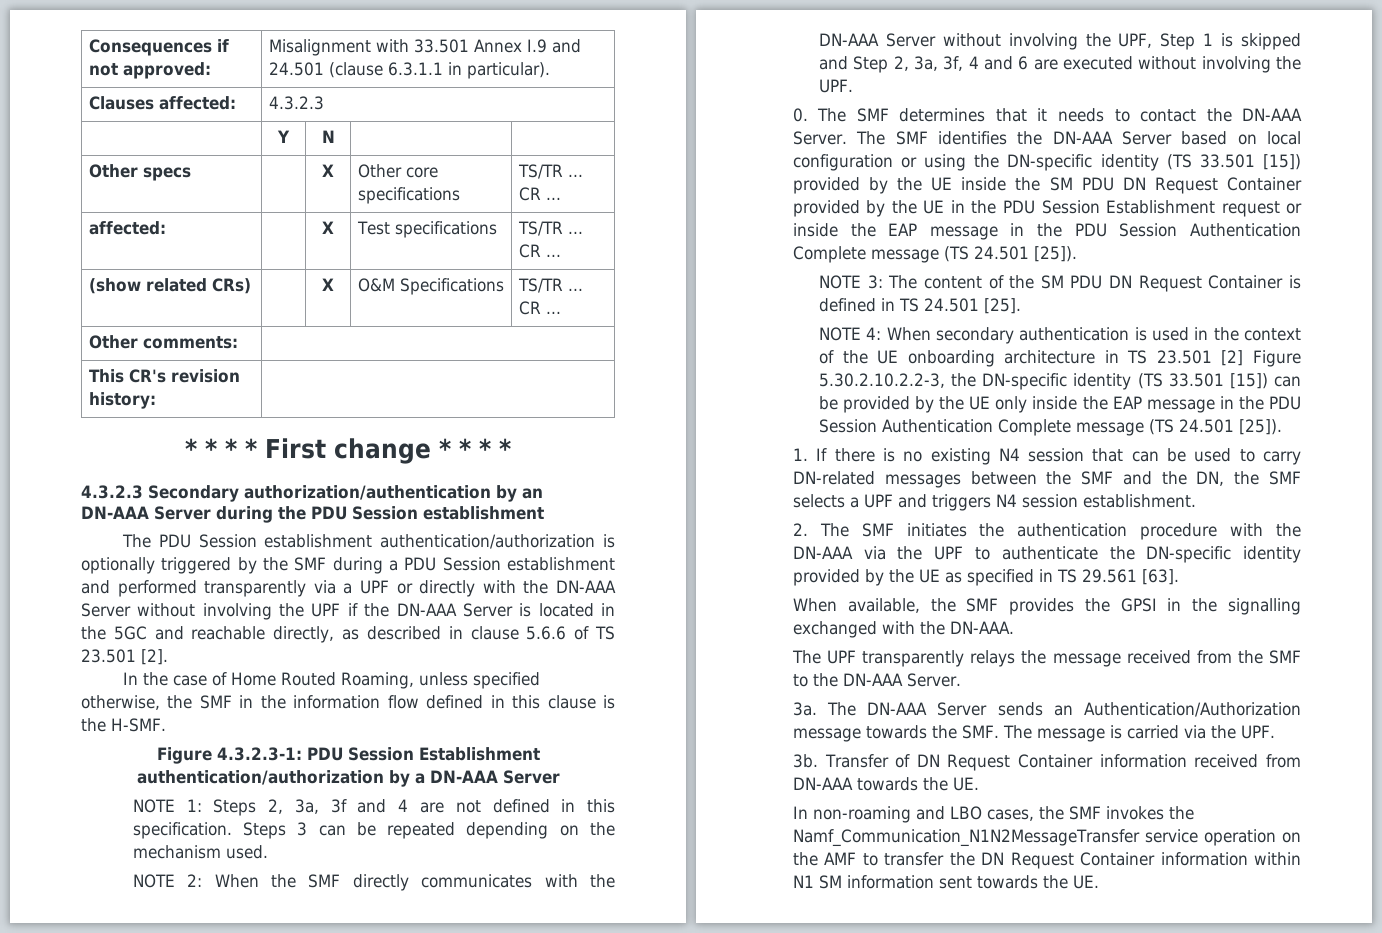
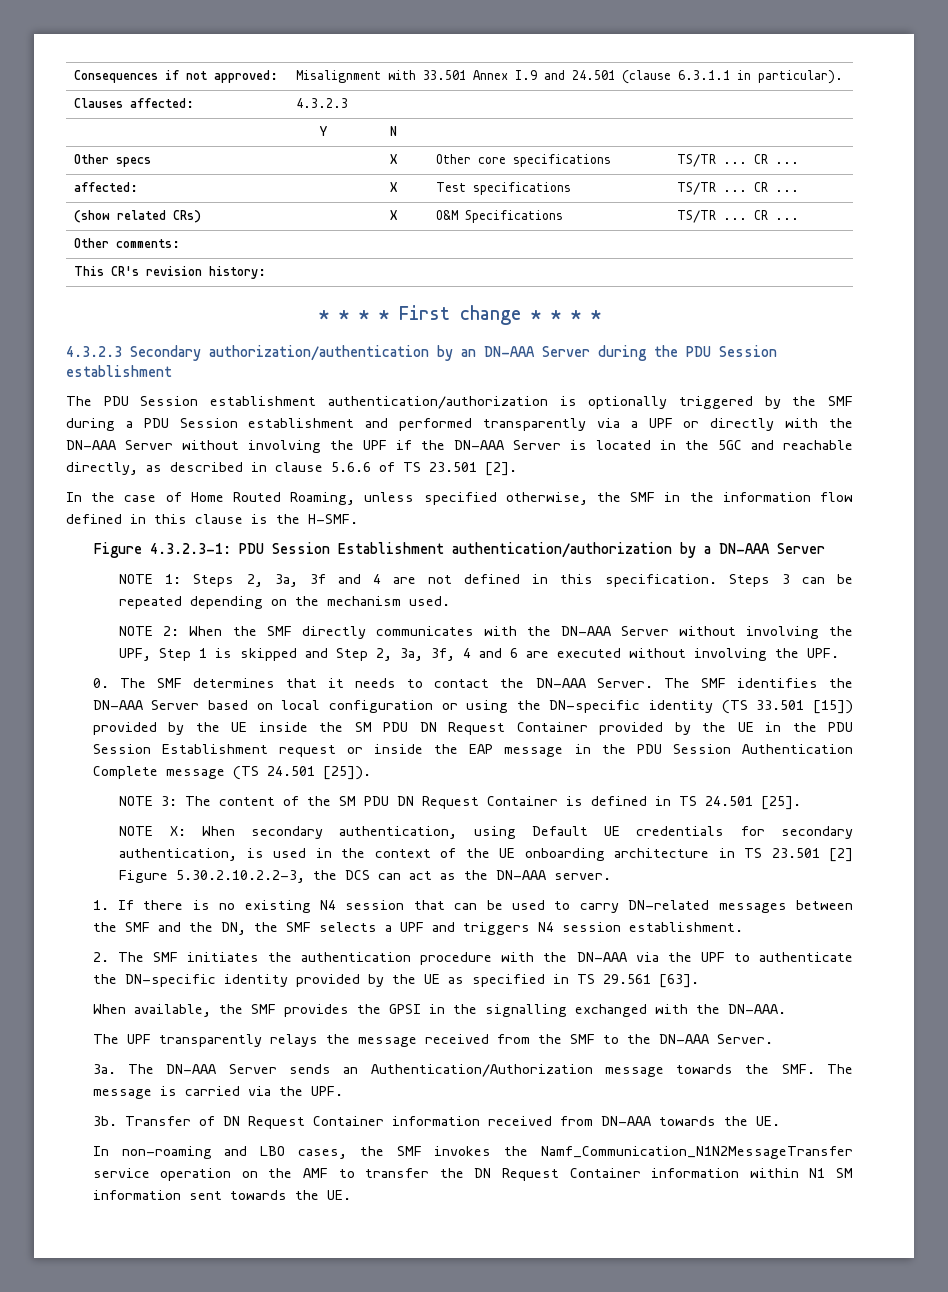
- NOTE 4: When secondary authentication is used in the context of the UE onboarding architecture in TS 23.501 [2] Figure 5.30.2.10.2.2-3, the DN-specific identity (TS 33.501 [15]) can be provided by the UE only inside the EAP message in the PDU Session Authentication Complete message (TS 24.501 [25]).
+ NOTE X: When secondary authentication, using Default UE credentials for secondary authentication, is used in the context of the UE onboarding architecture in TS 23.501 [2] Figure 5.30.2.10.2.2-3, the DCS can act as the DN-AAA server.

